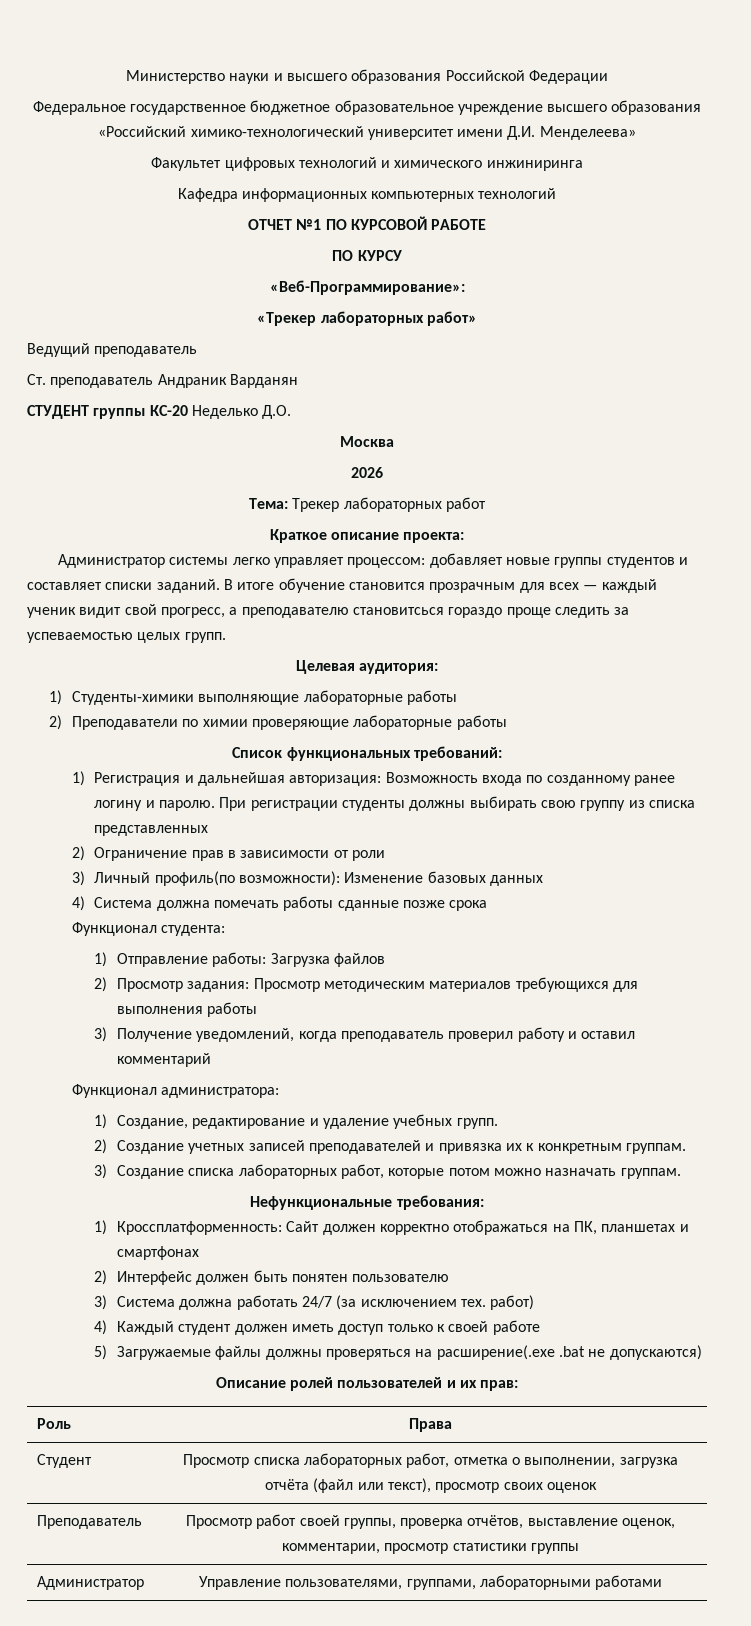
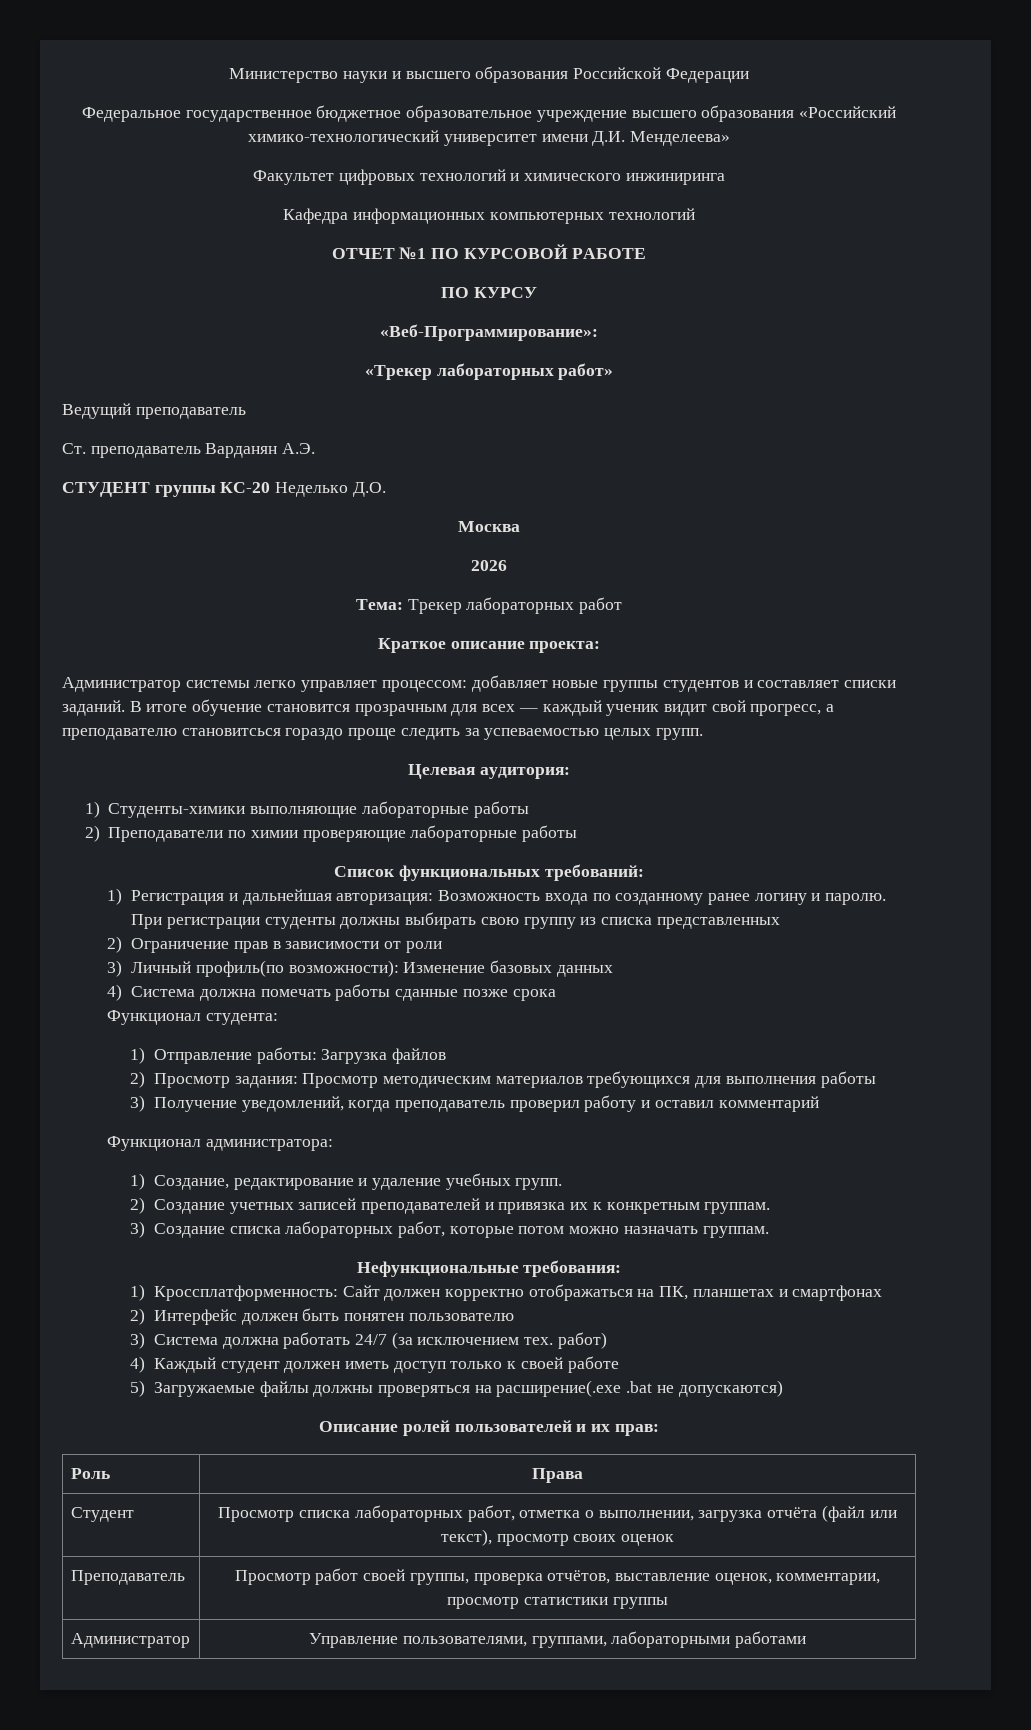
- Ст. преподаватель Андраник Варданян
+ Ст. преподаватель Варданян А.Э.

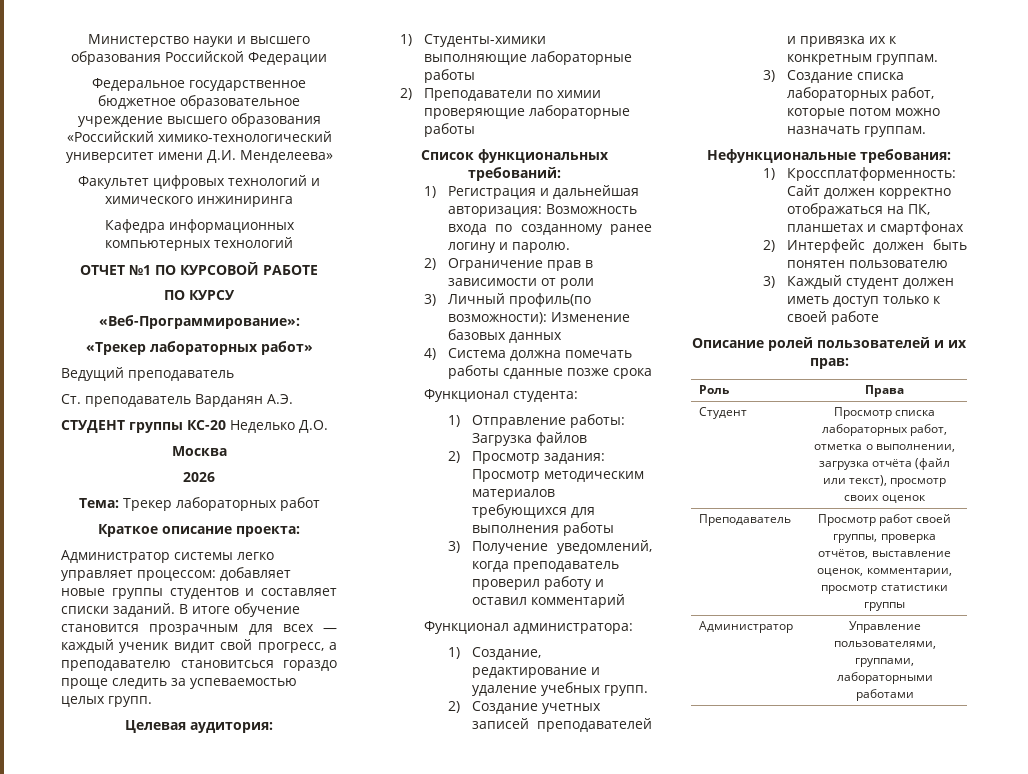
- При регистрации студенты должны выбирать свою группу из списка представленных
- 3) Система должна работать 24/7 (за исключением тех. работ)
- 4) Каждый студент должен иметь доступ только к своей работе
+ 3) Каждый студент должен иметь доступ только к своей работе
- 5) Загружаемые файлы должны проверяться на расширение(.exe .bat не допускаются)

